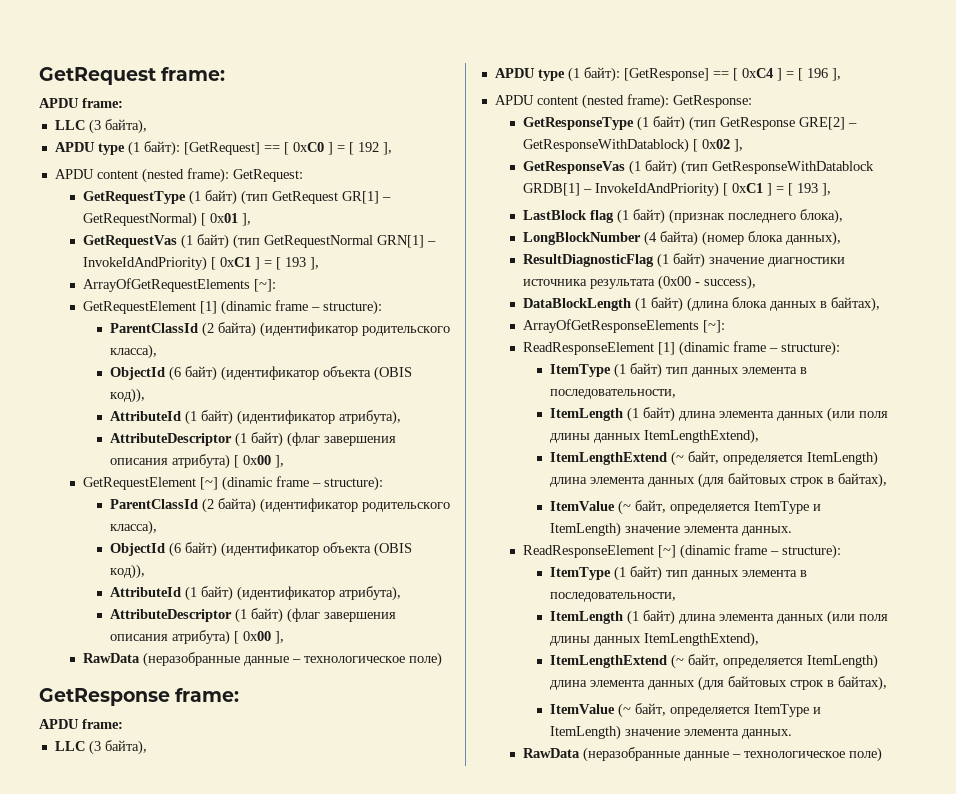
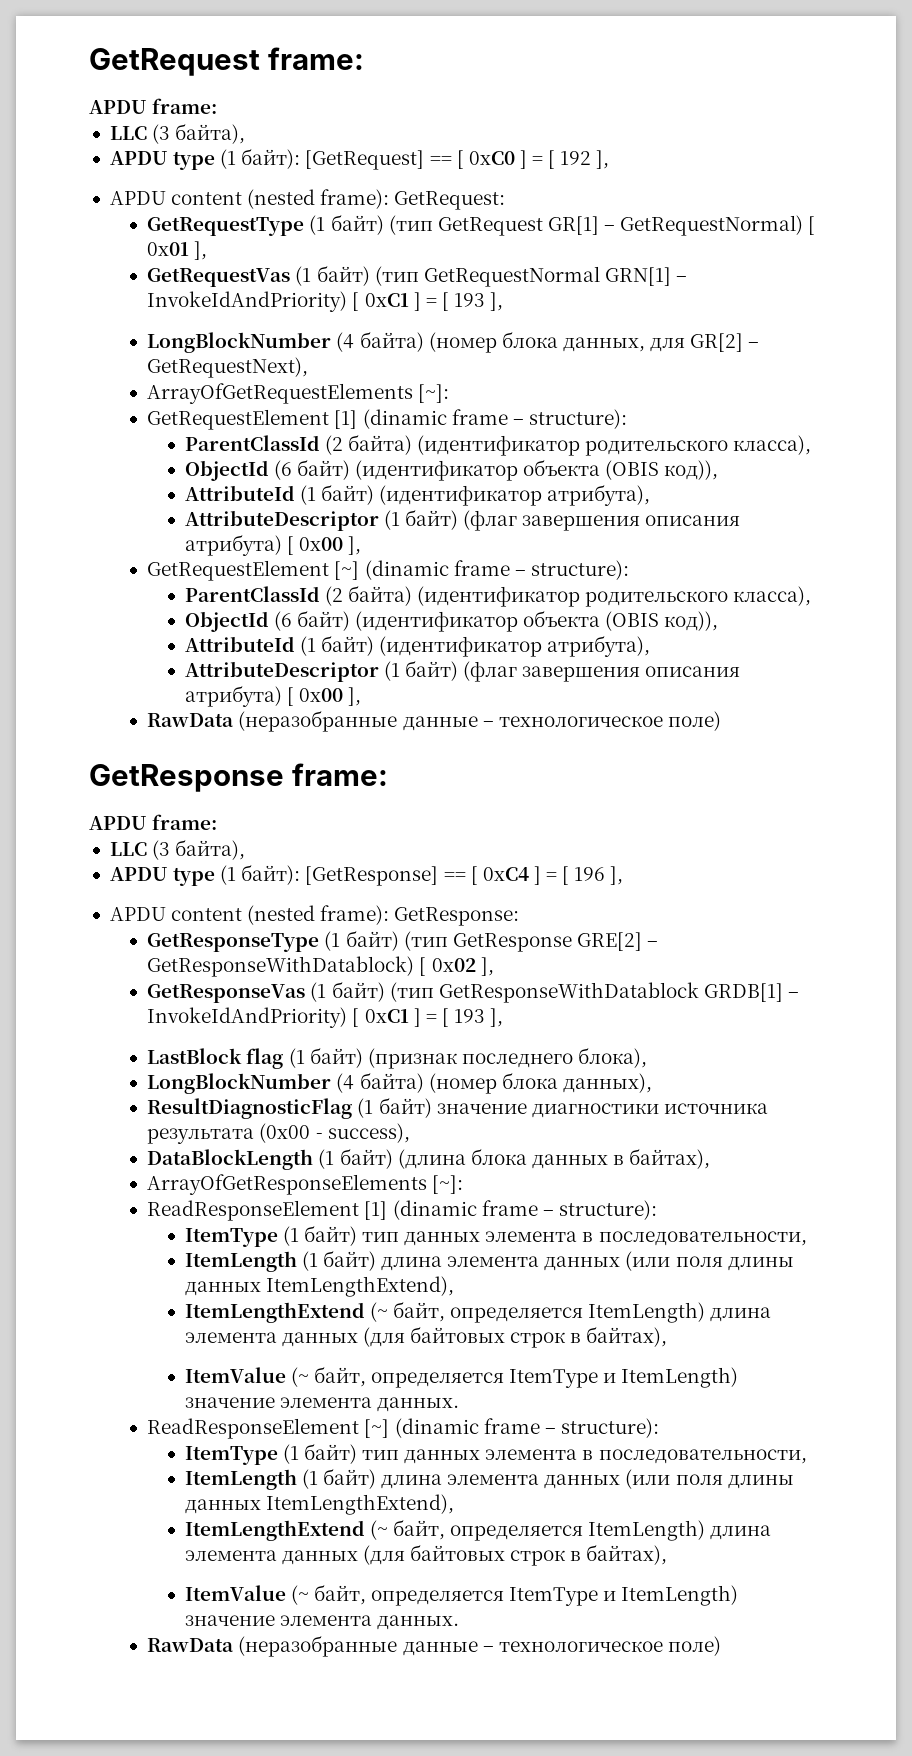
+ LongBlockNumber (4 байта) (номер блока данных, для GR[2] – GetRequestNext),

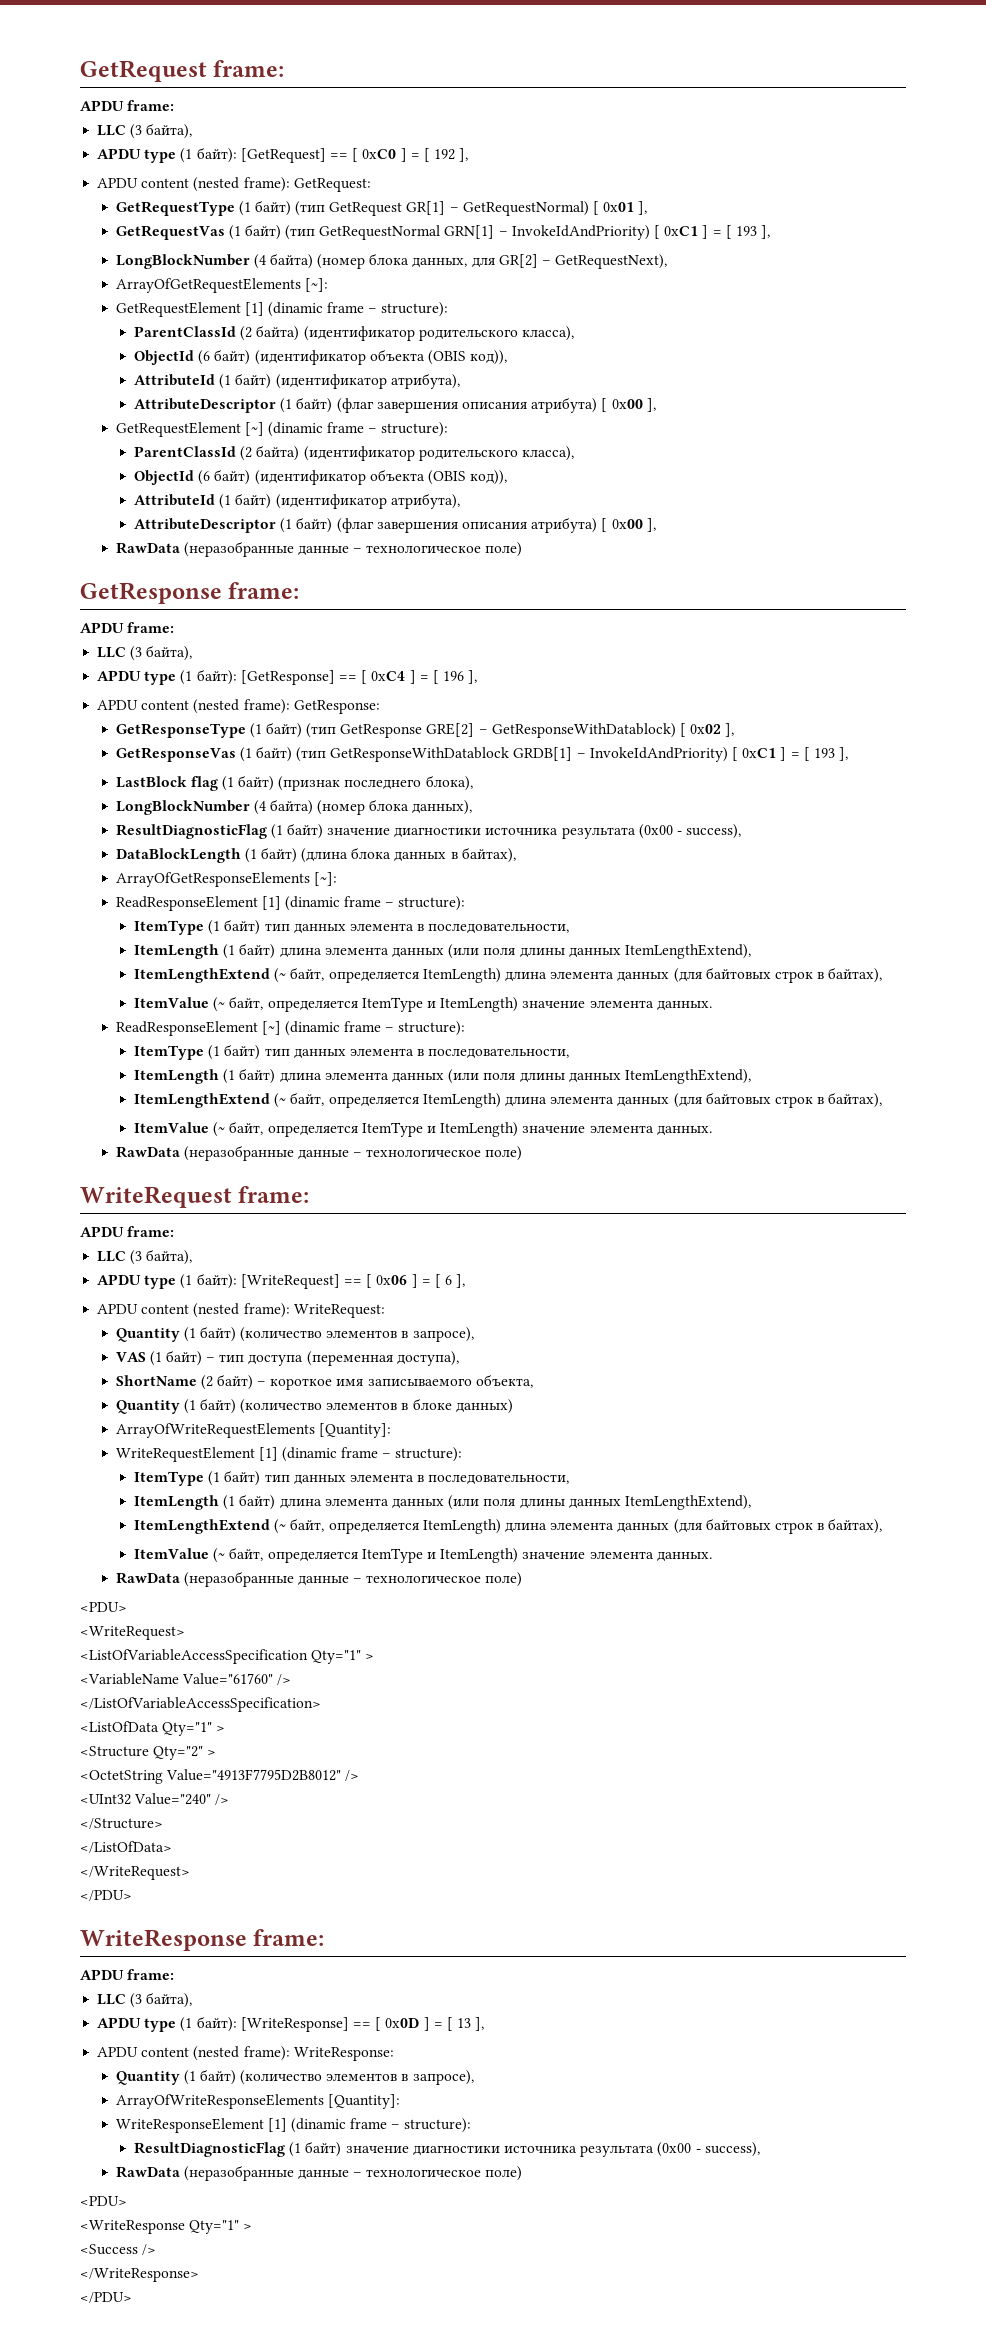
+ WriteRequest frame:
+ APDU frame:
+ LLC (3 байта),
+ APDU type (1 байт): [WriteRequest] == [ 0x06 ] = [ 6 ],
+ APDU content (nested frame): WriteRequest:
+ Quantity (1 байт) (количество элементов в запросе),
+ VAS (1 байт) – тип доступа (переменная доступа),
+ ShortName (2 байт) – короткое имя записываемого объекта,
+ Quantity (1 байт) (количество элементов в блоке данных)
+ ArrayOfWriteRequestElements [Quantity]:
+ WriteRequestElement [1] (dinamic frame – structure):
+ ItemType (1 байт) тип данных элемента в последовательности,
+ ItemLength (1 байт) длина элемента данных (или поля длины данных ItemLengthExtend),
+ ItemLengthExtend (~ байт, определяется ItemLength) длина элемента данных (для байтовых строк в байтах),
+ ItemValue (~ байт, определяется ItemType и ItemLength) значение элемента данных.
+ RawData (неразобранные данные – технологическое поле)
+ <PDU>
+ <WriteRequest>
+ <ListOfVariableAccessSpecification Qty="1" >
+ <VariableName Value="61760" />
+ </ListOfVariableAccessSpecification>
+ <ListOfData Qty="1" >
+ <Structure Qty="2" >
+ <OctetString Value="4913F7795D2B8012" />
+ <UInt32 Value="240" />
+ </Structure>
+ </ListOfData>
+ </WriteRequest>
+ </PDU>
+ WriteResponse frame:
+ APDU frame:
+ LLC (3 байта),
+ APDU type (1 байт): [WriteResponse] == [ 0x0D ] = [ 13 ],
+ APDU content (nested frame): WriteResponse:
+ Quantity (1 байт) (количество элементов в запросе),
+ ArrayOfWriteResponseElements [Quantity]:
+ WriteResponseElement [1] (dinamic frame – structure):
+ ResultDiagnosticFlag (1 байт) значение диагностики источника результата (0x00 - success),
+ RawData (неразобранные данные – технологическое поле)
+ <PDU>
+ <WriteResponse Qty="1" >
+ <Success />
+ </WriteResponse>
+ </PDU>

